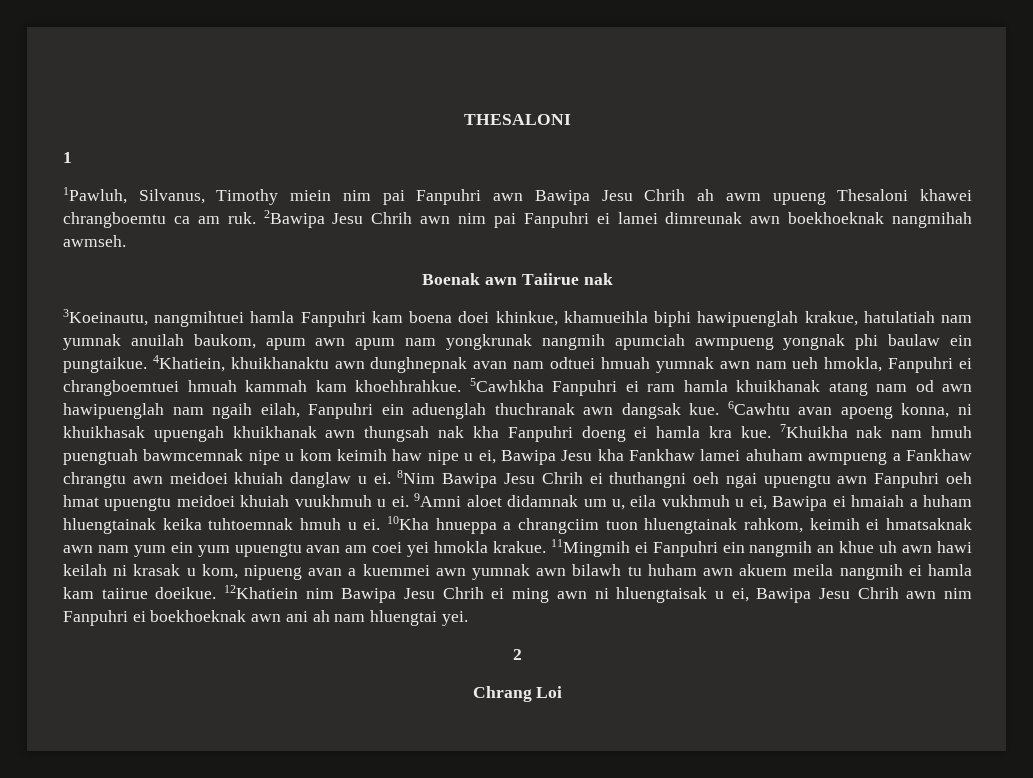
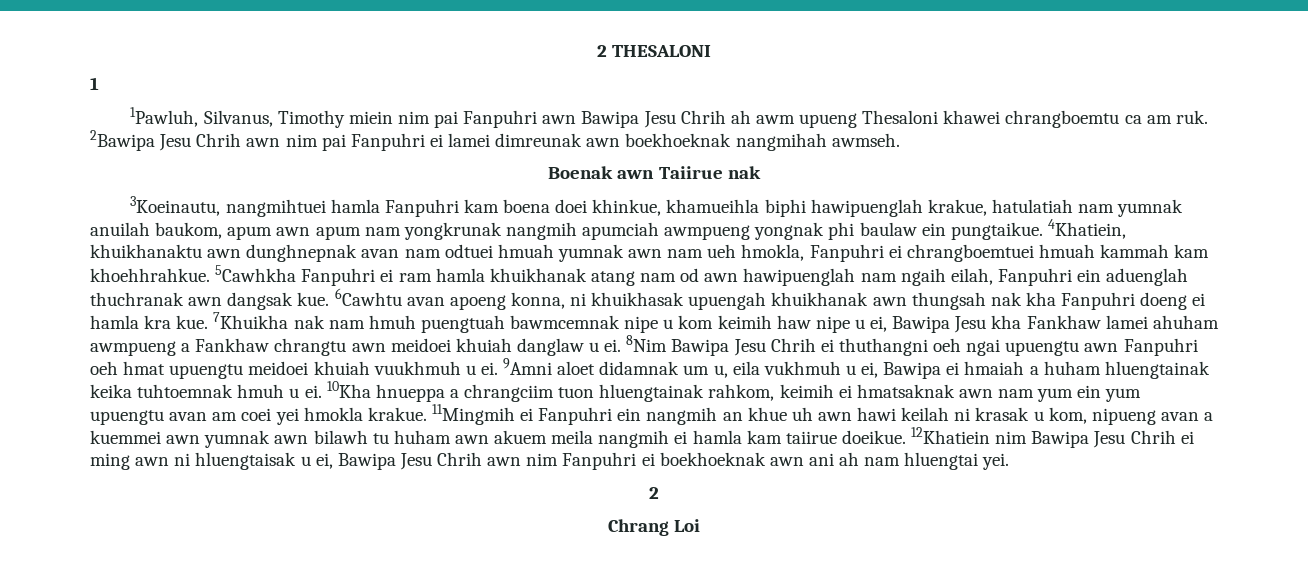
- THESALONI
+ 2 THESALONI

